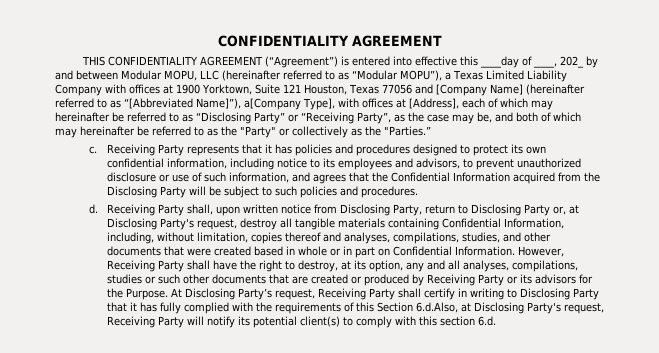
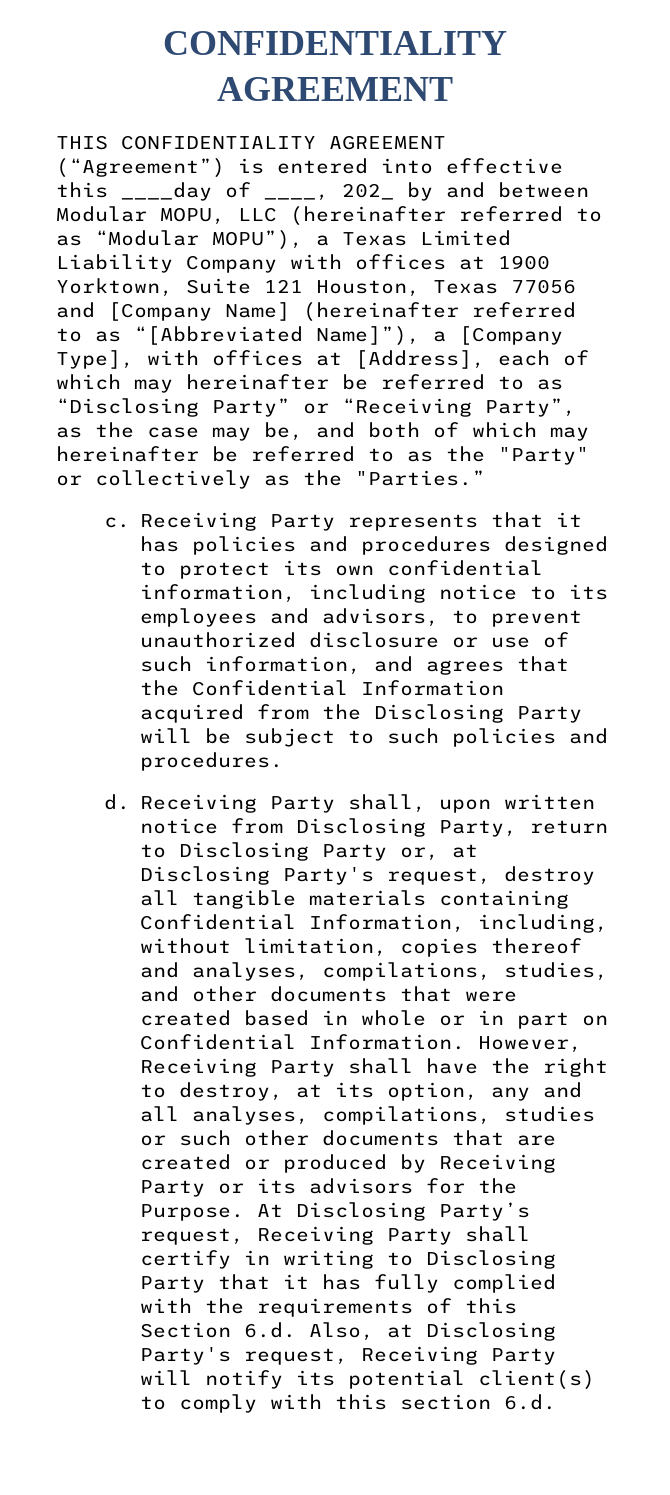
- THIS CONFIDENTIALITY AGREEMENT (“Agreement”) is entered into effective this ____day of ____, 202_ by and between Modular MOPU, LLC (hereinafter referred to as “Modular MOPU”), a Texas Limited Liability Company with offices at 1900 Yorktown, Suite 121 Houston, Texas 77056 and [Company Name] (hereinafter referred to as “[Abbreviated Name]”), a[Company Type], with offices at [Address], each of which may hereinafter be referred to as “Disclosing Party” or “Receiving Party”, as the case may be, and both of which may hereinafter be referred to as the "Party" or collectively as the "Parties.”
+ THIS CONFIDENTIALITY AGREEMENT (“Agreement”) is entered into effective this ____day of ____, 202_ by and between Modular MOPU, LLC (hereinafter referred to as “Modular MOPU”), a Texas Limited Liability Company with offices at 1900 Yorktown, Suite 121 Houston, Texas 77056 and [Company Name] (hereinafter referred to as “[Abbreviated Name]”), a [Company Type], with offices at [Address], each of which may hereinafter be referred to as “Disclosing Party” or “Receiving Party”, as the case may be, and both of which may hereinafter be referred to as the "Party" or collectively as the "Parties.”
- At Disclosing Party’s request, Receiving Party shall certify in writing to Disclosing Party that it has fully complied with the requirements of this Section 6.d.Also, at Disclosing Party's request, Receiving Party will notify its potential client(s) to comply with this section 6.d.
+ At Disclosing Party’s request, Receiving Party shall certify in writing to Disclosing Party that it has fully complied with the requirements of this Section 6.d. Also, at Disclosing Party's request, Receiving Party will notify its potential client(s) to comply with this section 6.d.

